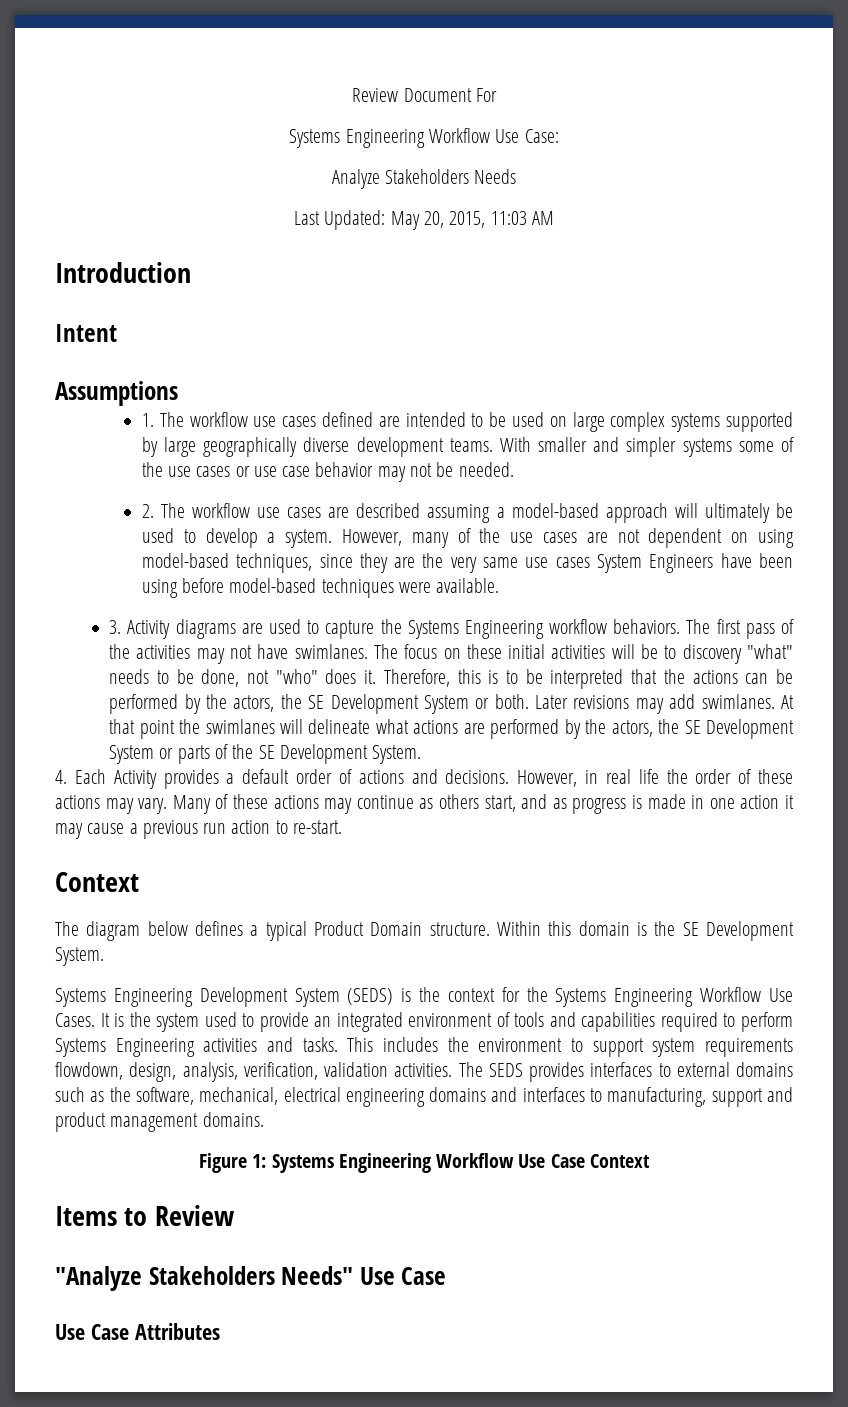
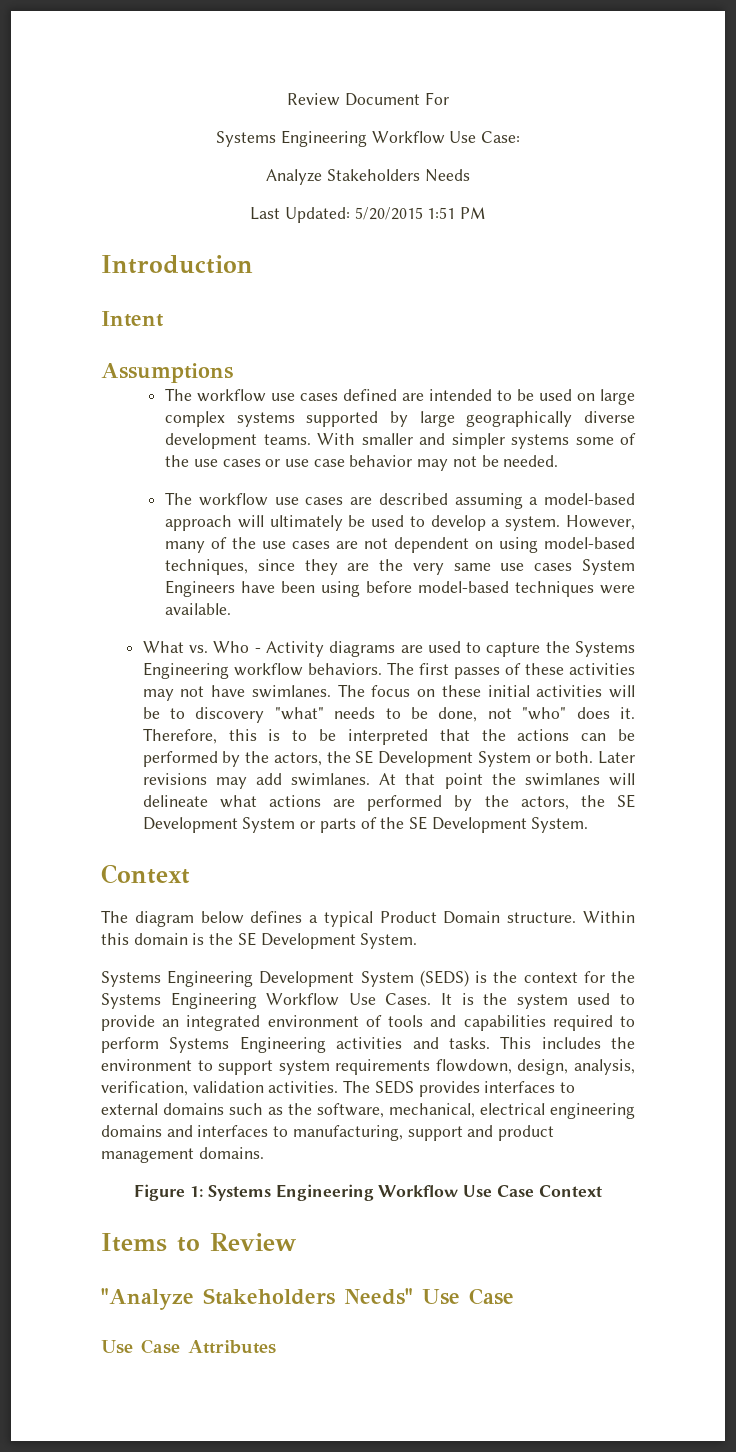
- Last Updated: May 20, 2015, 11:03 AM
+ Last Updated: 5/20/2015 1:51 PM
- 1. The workflow use cases defined are intended to be used on large complex systems supported by large geographically diverse development teams.
+ The workflow use cases defined are intended to be used on large complex systems supported by large geographically diverse development teams.
- 2. The workflow use cases are described assuming a model-based approach will ultimately be used to develop a system.
+ The workflow use cases are described assuming a model-based approach will ultimately be used to develop a system.
- 3. Activity diagrams are used to capture the Systems Engineering workflow behaviors.
+ What vs. Who - Activity diagrams are used to capture the Systems Engineering workflow behaviors.
- The first pass of the activities may not have swimlanes.
+ The first passes of these activities may not have swimlanes.
- 4. Each Activity provides a default order of actions and decisions. However, in real life the order of these actions may vary. Many of these actions may continue as others start, and as progress is made in one action it may cause a previous run action to re-start.

